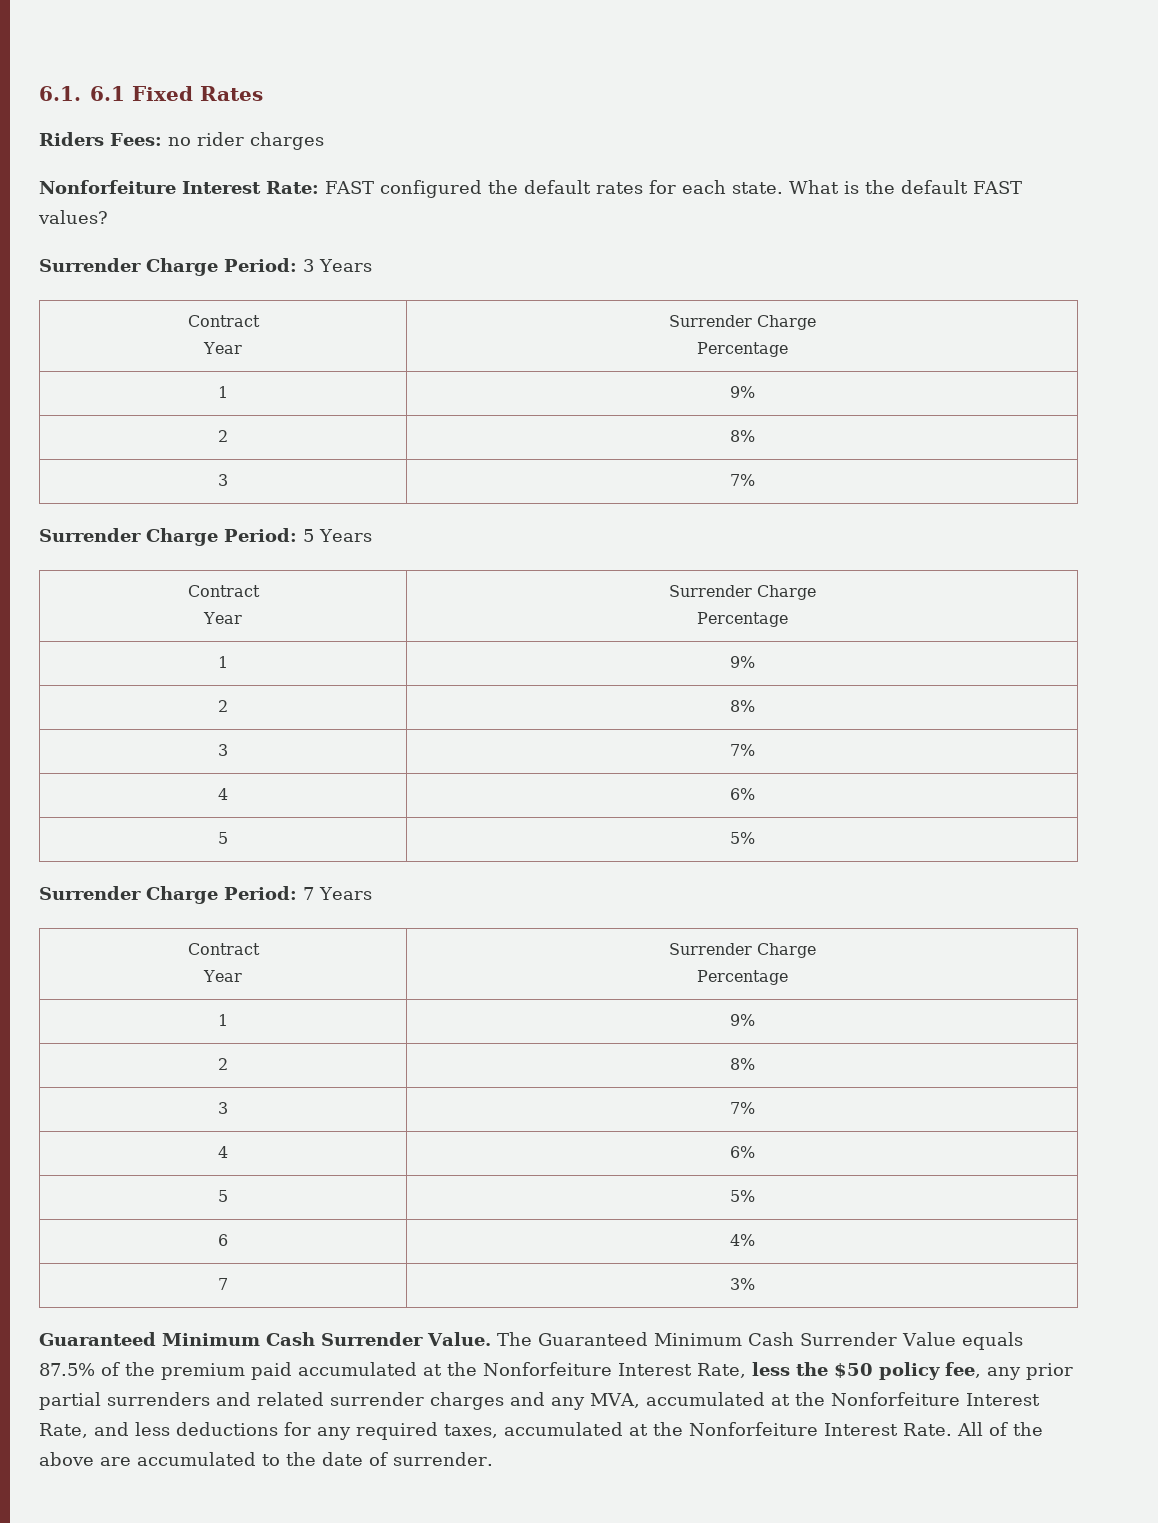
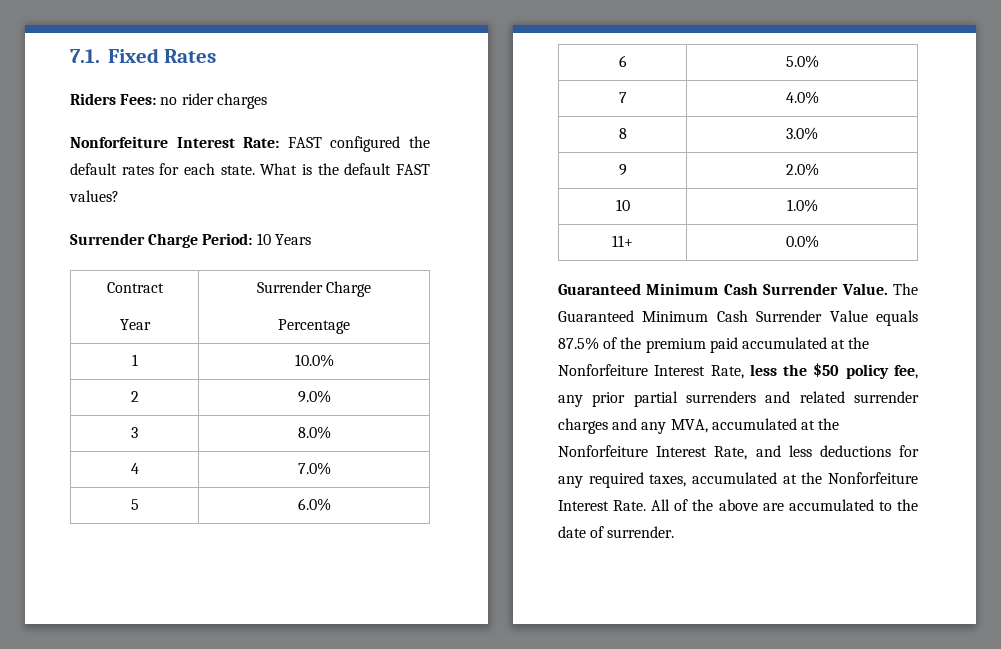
- 6.1. 6.1 Fixed Rates
+ 7.1. Fixed Rates
- Surrender Charge Period: 3 Years
+ Surrender Charge Period: 10 Years
  Contract
  Year | Surrender Charge
  Percentage
- 1 | 9%
- 2 | 8%
- 3 | 7%
- Surrender Charge Period: 5 Years
- Contract
- Year | Surrender Charge
- Percentage
- 1 | 9%
- 2 | 8%
- 3 | 7%
- 4 | 6%
- 5 | 5%
- Surrender Charge Period: 7 Years
- Contract
- Year | Surrender Charge
- Percentage
- 1 | 9%
- 2 | 8%
- 3 | 7%
- 4 | 6%
- 5 | 5%
+ 1 | 10.0%
+ 2 | 9.0%
+ 3 | 8.0%
+ 4 | 7.0%
+ 5 | 6.0%
- 6 | 4%
+ 6 | 5.0%
- 7 | 3%
+ 7 | 4.0%
+ 8 | 3.0%
+ 9 | 2.0%
+ 10 | 1.0%
+ 11+ | 0.0%

